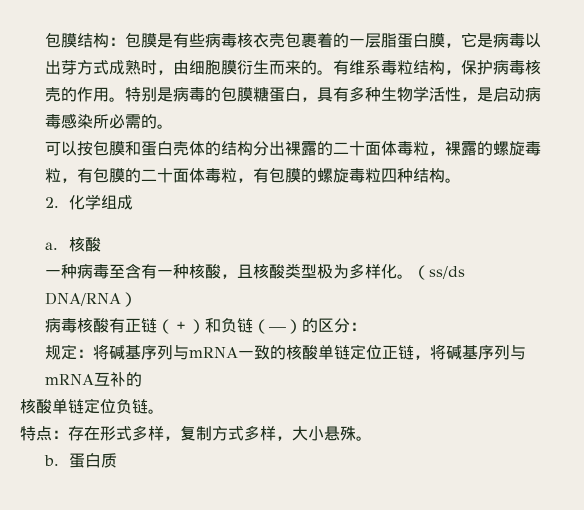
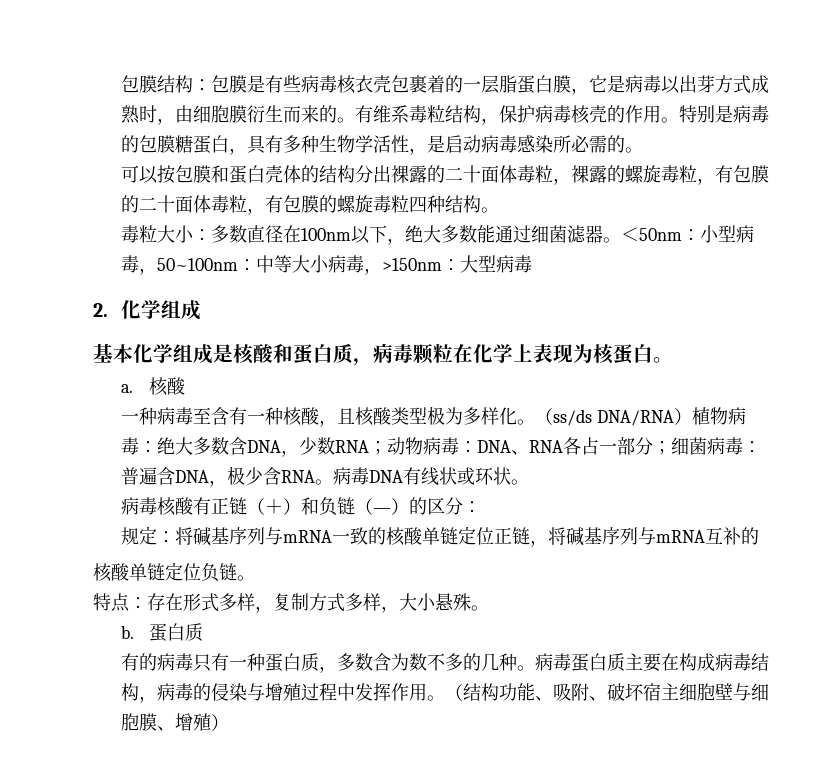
+ 毒粒大小：多数直径在100nm以下，绝大多数能通过细菌滤器。＜50nm：小型病毒，50~100nm：中等大小病毒，>150nm：大型病毒
  2.化学组成
+ 基本化学组成是核酸和蛋白质，病毒颗粒在化学上表现为核蛋白。
- （ss/ds DNA/RNA）
+ （ss/ds DNA/RNA）植物病毒：绝大多数含DNA，少数RNA；动物病毒：DNA、RNA各占一部分；细菌病毒：普遍含DNA，极少含RNA。病毒DNA有线状或环状。
+ 有的病毒只有一种蛋白质，多数含为数不多的几种。病毒蛋白质主要在构成病毒结构，病毒的侵染与增殖过程中发挥作用。（结构功能、吸附、破坏宿主细胞壁与细胞膜、增殖）

